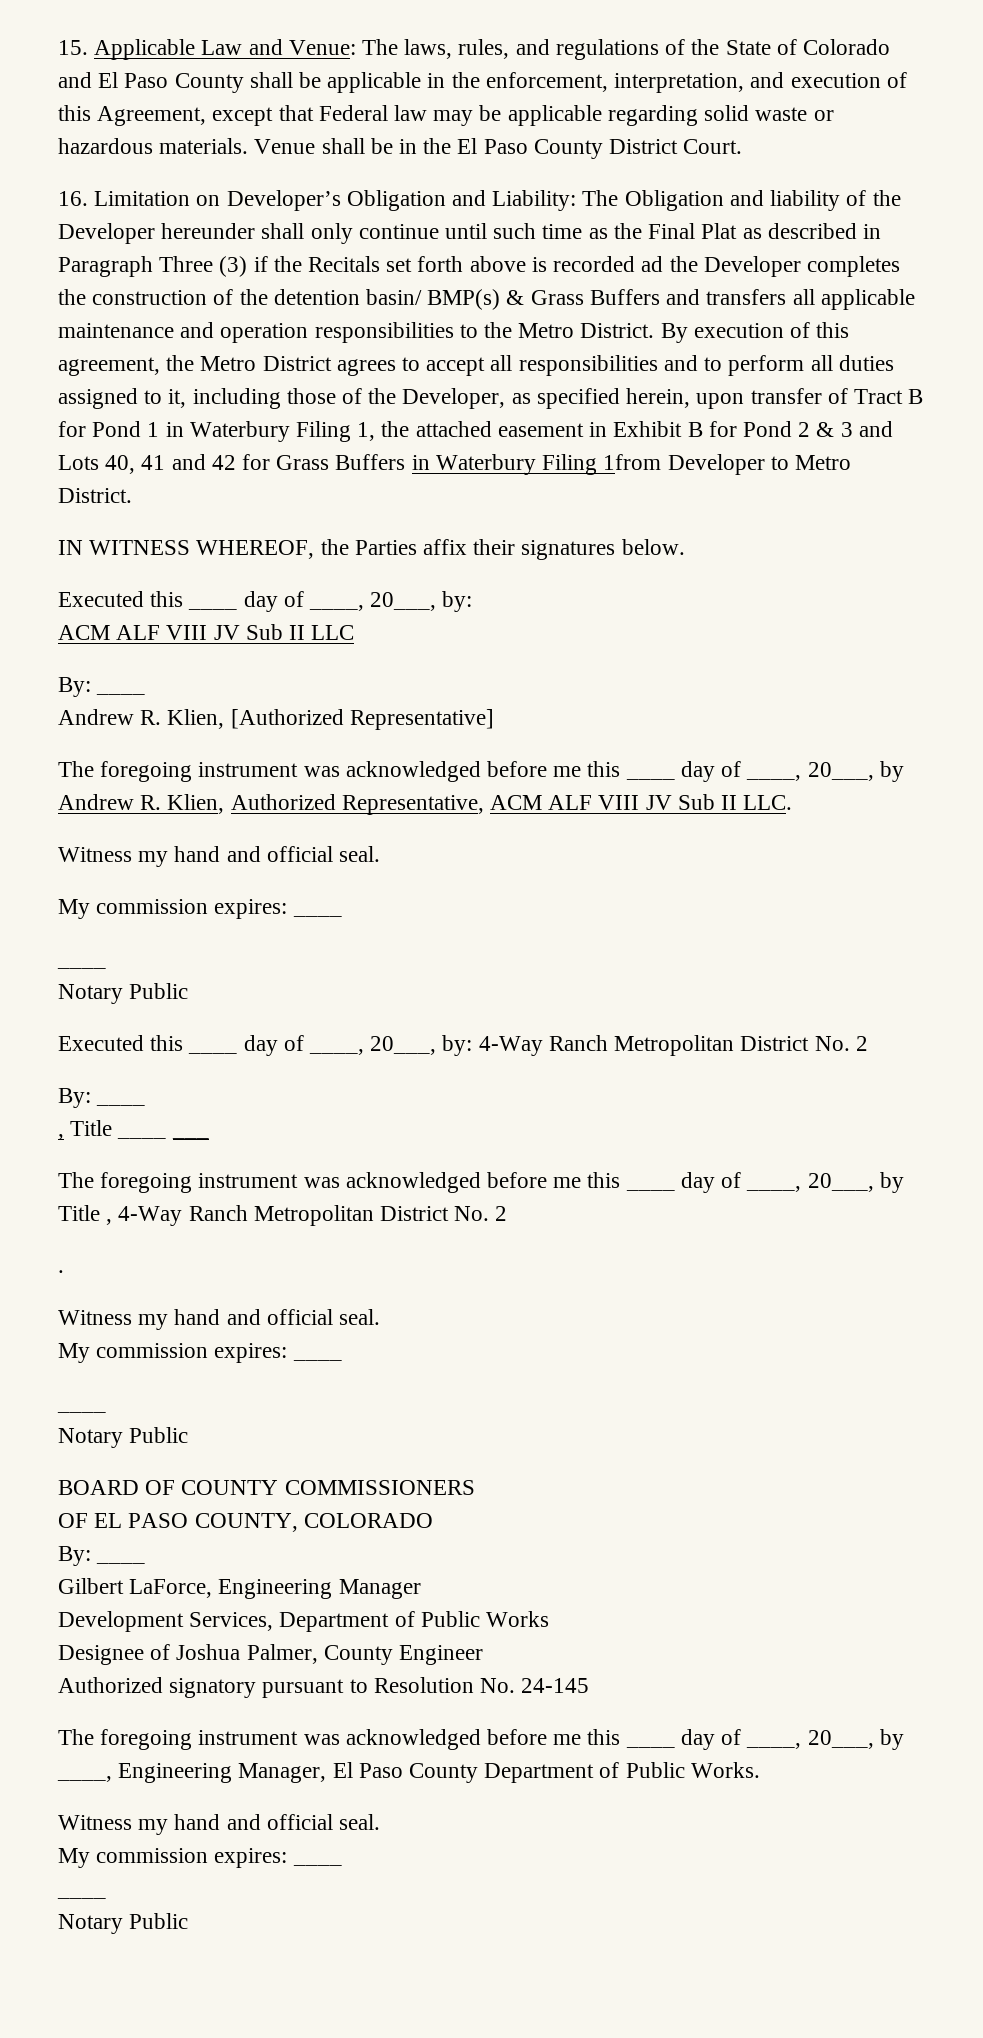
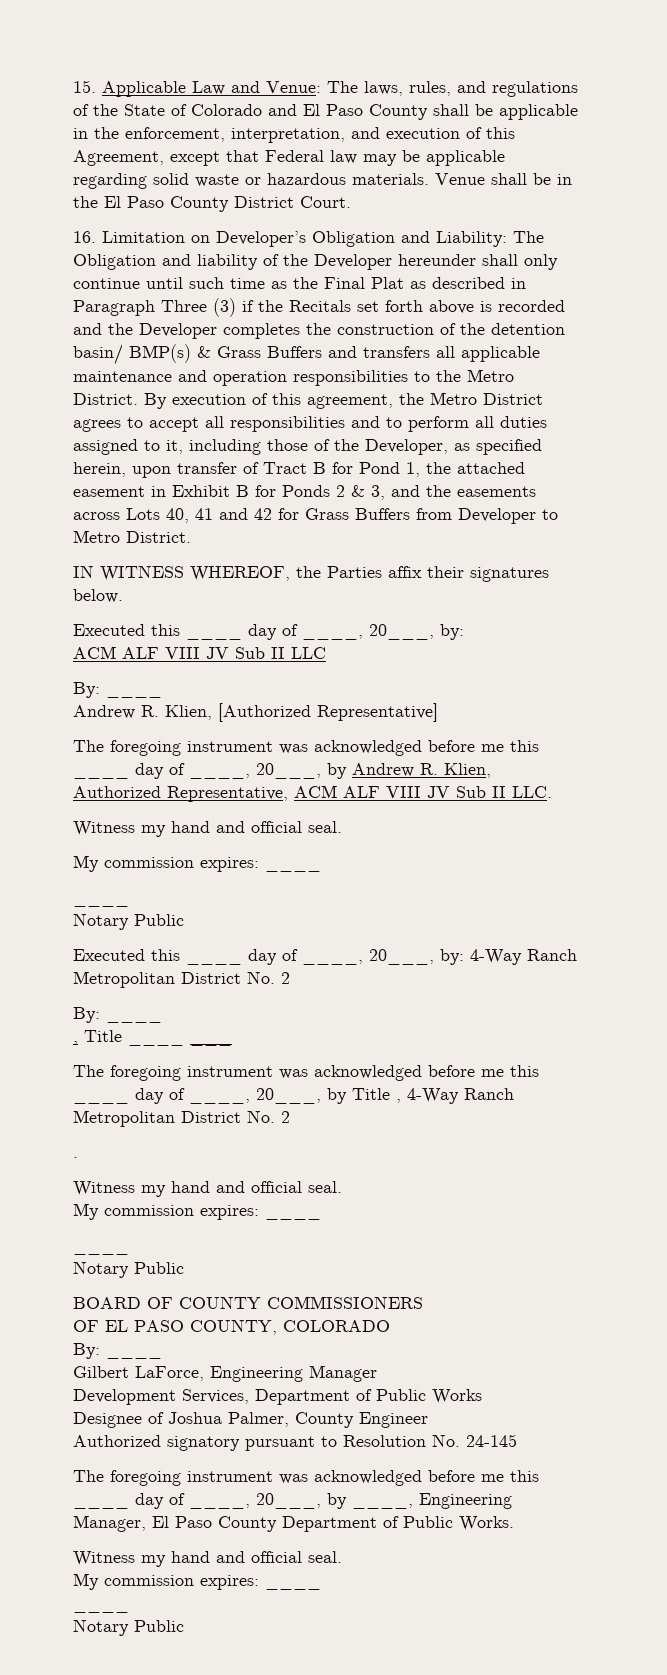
- The Obligation and liability of the Developer hereunder shall only continue until such time as the Final Plat as described in Paragraph Three (3) if the Recitals set forth above is recorded ad the Developer completes the construction of the detention basin/ BMP(s) & Grass Buffers and transfers all applicable maintenance and operation responsibilities to the Metro District.
+ The Obligation and liability of the Developer hereunder shall only continue until such time as the Final Plat as described in Paragraph Three (3) if the Recitals set forth above is recorded and the Developer completes the construction of the detention basin/ BMP(s) & Grass Buffers and transfers all applicable maintenance and operation responsibilities to the Metro District.
- By execution of this agreement, the Metro District agrees to accept all responsibilities and to perform all duties assigned to it, including those of the Developer, as specified herein, upon transfer of Tract B for Pond 1 in Waterbury Filing 1, the attached easement in Exhibit B for Pond 2 & 3 and Lots 40, 41 and 42 for Grass Buffers in Waterbury Filing 1from Developer to Metro District.
+ By execution of this agreement, the Metro District agrees to accept all responsibilities and to perform all duties assigned to it, including those of the Developer, as specified herein, upon transfer of Tract B for Pond 1, the attached easement in Exhibit B for Ponds 2 & 3, and the easements across Lots 40, 41 and 42 for Grass Buffers from Developer to Metro District.

